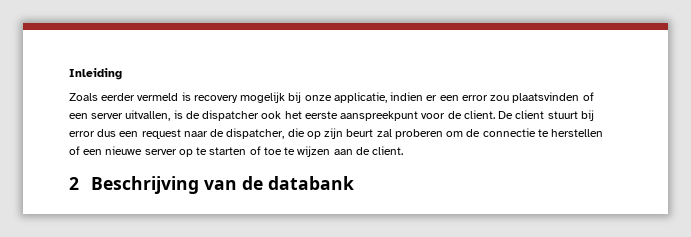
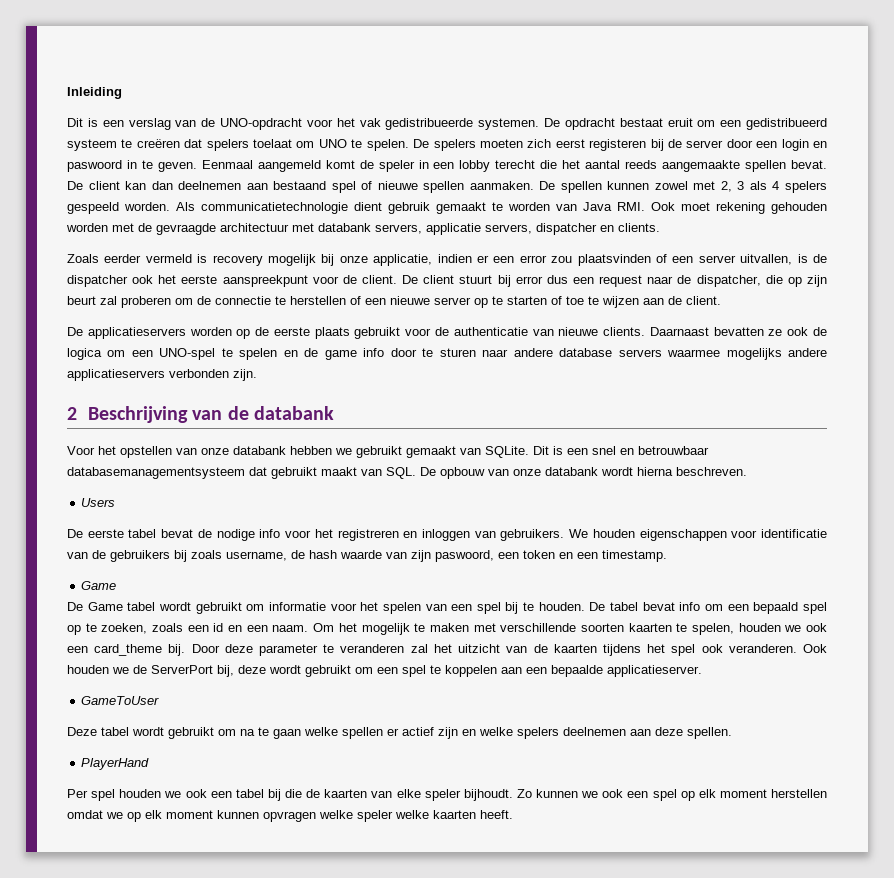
+ Dit is een verslag van de UNO-opdracht voor het vak gedistribueerde systemen. De opdracht bestaat eruit om een gedistribueerd systeem te creëren dat spelers toelaat om UNO te spelen. De spelers moeten zich eerst registeren bij de server door een login en paswoord in te geven. Eenmaal aangemeld komt de speler in een lobby terecht die het aantal reeds aangemaakte spellen bevat. De client kan dan deelnemen aan bestaand spel of nieuwe spellen aanmaken. De spellen kunnen zowel met 2, 3 als 4 spelers gespeeld worden. Als communicatietechnologie dient gebruik gemaakt te worden van Java RMI. Ook moet rekening gehouden worden met de gevraagde architectuur met databank servers, applicatie servers, dispatcher en clients.
+ De applicatieservers worden op de eerste plaats gebruikt voor de authenticatie van nieuwe clients. Daarnaast bevatten ze ook de logica om een UNO-spel te spelen en de game info door te sturen naar andere database servers waarmee mogelijks andere applicatieservers verbonden zijn.
+ Voor het opstellen van onze databank hebben we gebruikt gemaakt van SQLite. Dit is een snel en betrouwbaar databasemanagementsysteem dat gebruikt maakt van SQL. De opbouw van onze databank wordt hierna beschreven.
+ Users
+ De eerste tabel bevat de nodige info voor het registreren en inloggen van gebruikers. We houden eigenschappen voor identificatie van de gebruikers bij zoals username, de hash waarde van zijn paswoord, een token en een timestamp.
+ Game
+ De Game tabel wordt gebruikt om informatie voor het spelen van een spel bij te houden. De tabel bevat info om een bepaald spel op te zoeken, zoals een id en een naam. Om het mogelijk te maken met verschillende soorten kaarten te spelen, houden we ook een card_theme bij. Door deze parameter te veranderen zal het uitzicht van de kaarten tijdens het spel ook veranderen. Ook houden we de ServerPort bij, deze wordt gebruikt om een spel te koppelen aan een bepaalde applicatieserver.
+ GameToUser
+ Deze tabel wordt gebruikt om na te gaan welke spellen er actief zijn en welke spelers deelnemen aan deze spellen.
+ PlayerHand
+ Per spel houden we ook een tabel bij die de kaarten van elke speler bijhoudt. Zo kunnen we ook een spel op elk moment herstellen omdat we op elk moment kunnen opvragen welke speler welke kaarten heeft.

